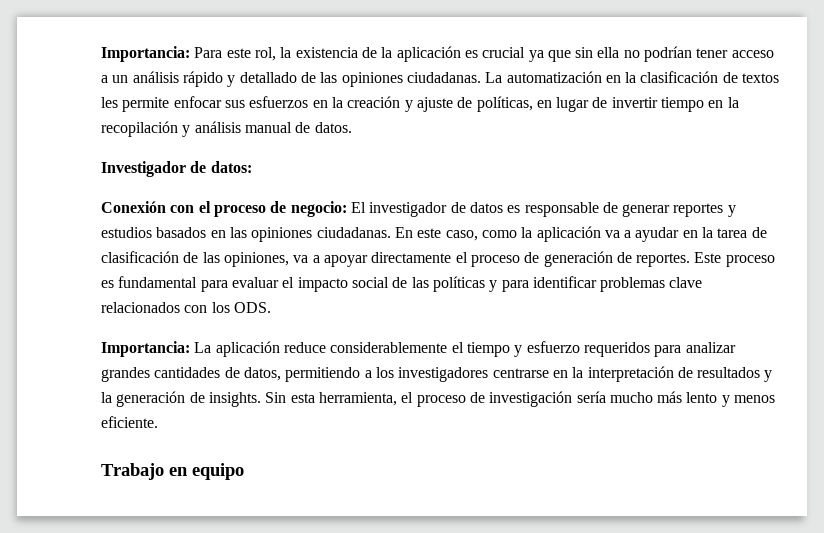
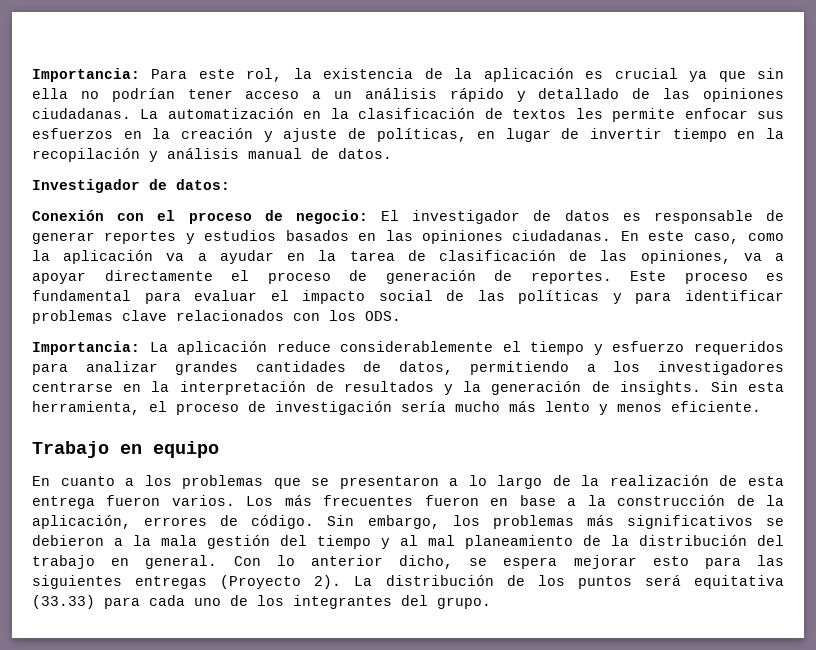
+ En cuanto a los problemas que se presentaron a lo largo de la realización de esta entrega fueron varios. Los más frecuentes fueron en base a la construcción de la aplicación, errores de código. Sin embargo, los problemas más significativos se debieron a la mala gestión del tiempo y al mal planeamiento de la distribución del trabajo en general. Con lo anterior dicho, se espera mejorar esto para las siguientes entregas (Proyecto 2). La distribución de los puntos será equitativa (33.33) para cada uno de los integrantes del grupo.

